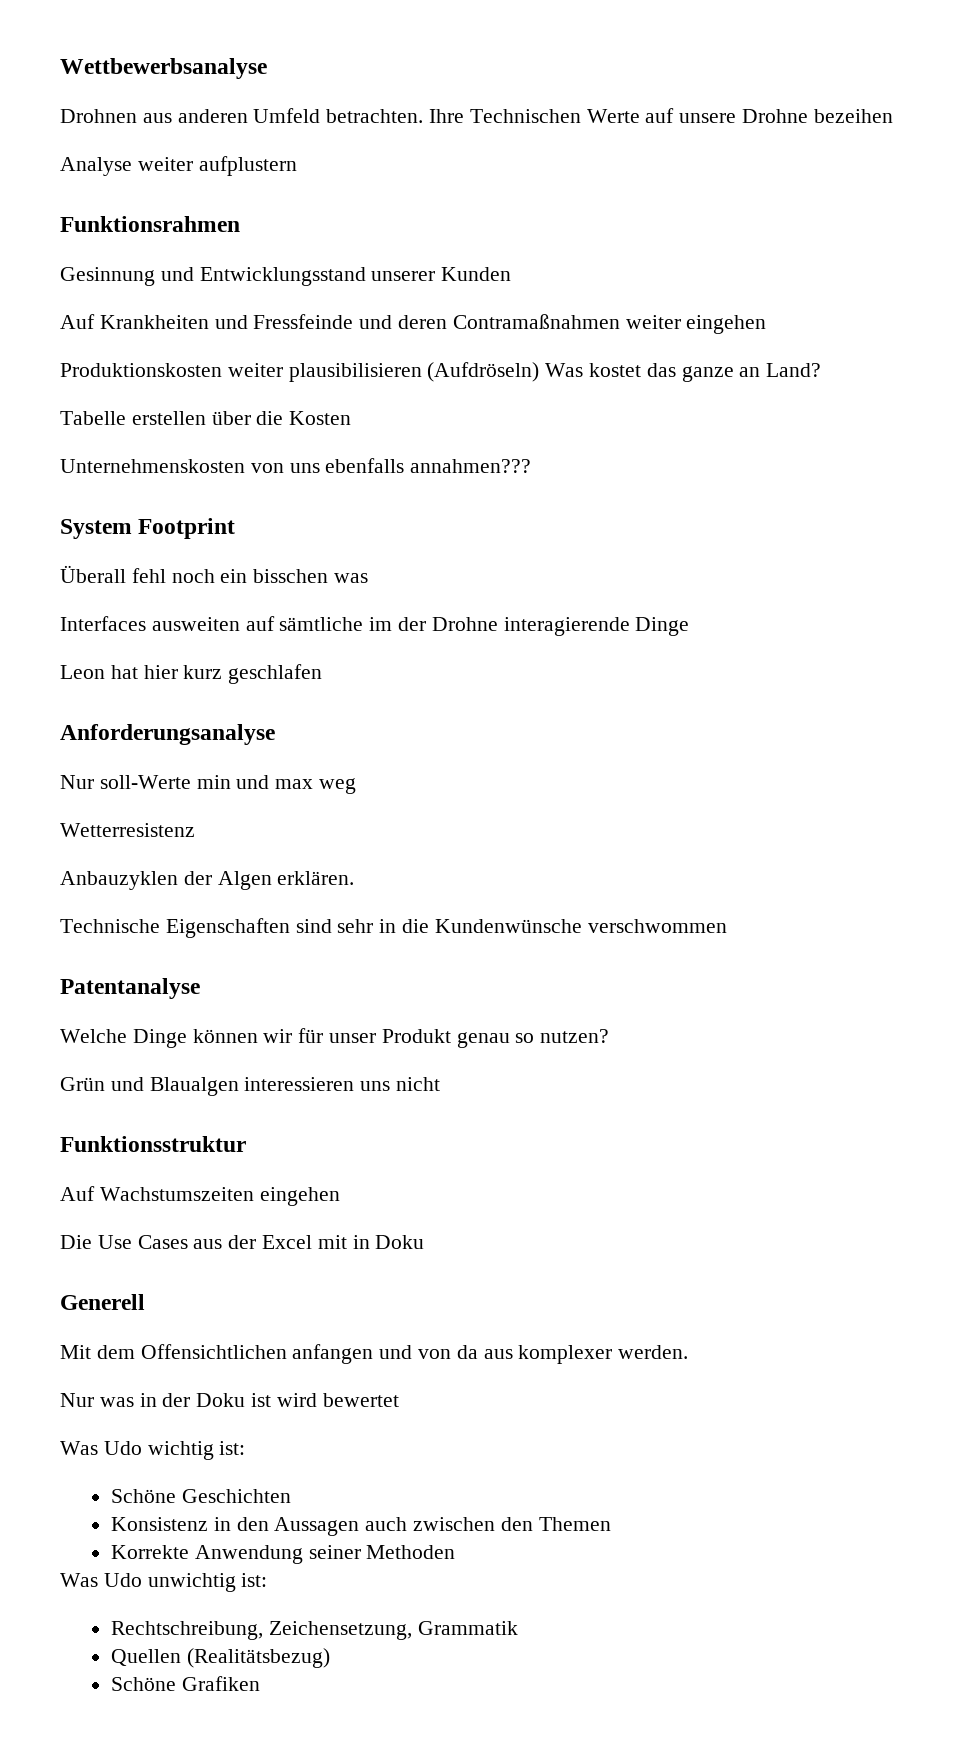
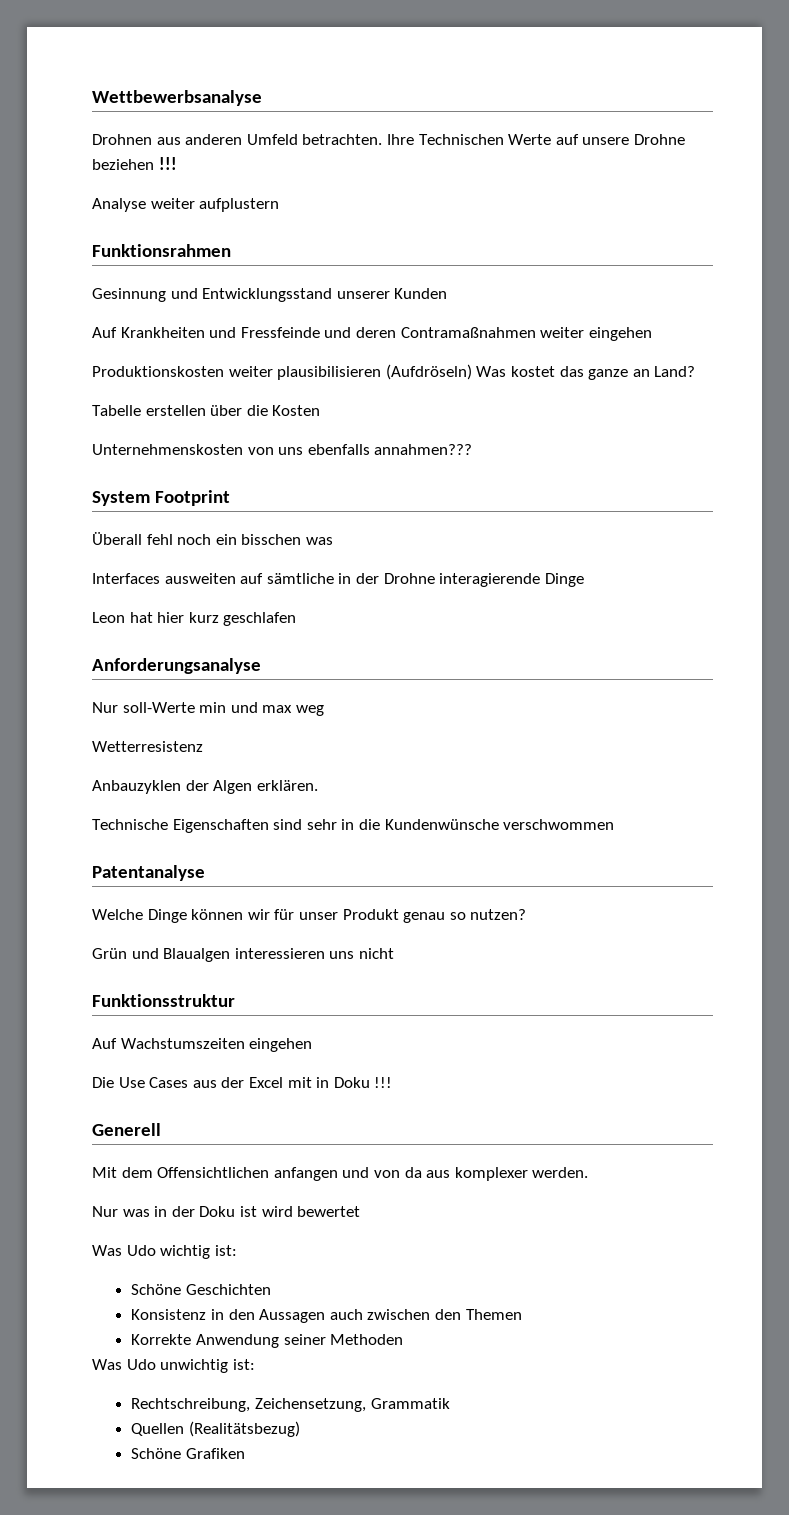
- Ihre Technischen Werte auf unsere Drohne bezeihen
+ Ihre Technischen Werte auf unsere Drohne beziehen !!!
- Interfaces ausweiten auf sämtliche im der Drohne interagierende Dinge
+ Interfaces ausweiten auf sämtliche in der Drohne interagierende Dinge
- Die Use Cases aus der Excel mit in Doku
+ Die Use Cases aus der Excel mit in Doku !!!

